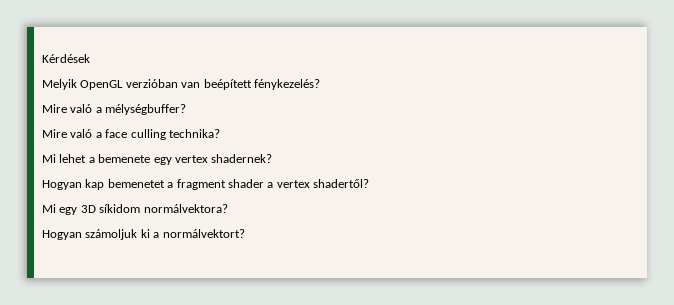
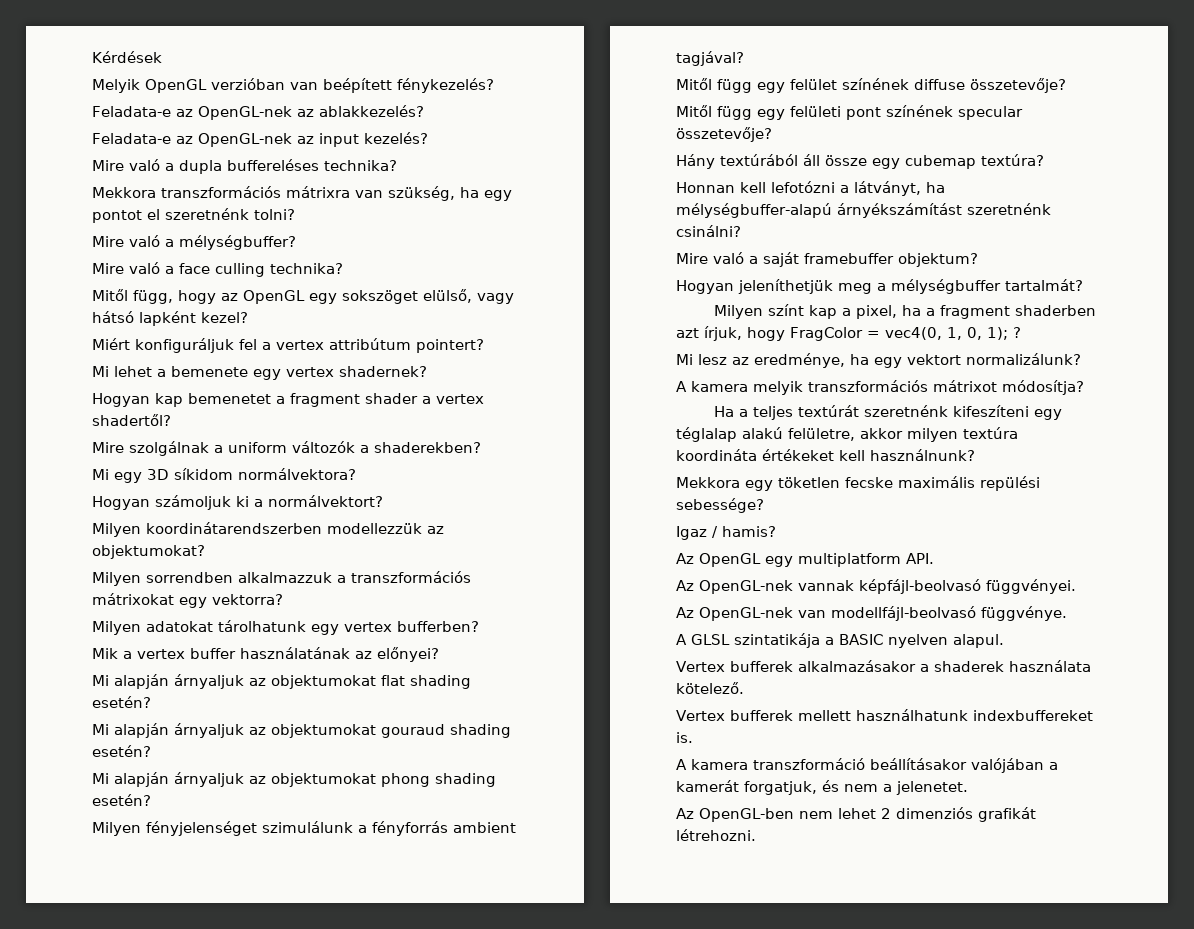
+ Feladata-e az OpenGL-nek az ablakkezelés?
+ Feladata-e az OpenGL-nek az input kezelés?
+ Mire való a dupla buffereléses technika?
+ Mekkora transzformációs mátrixra van szükség, ha egy pontot el szeretnénk tolni?
+ Mitől függ, hogy az OpenGL egy sokszöget elülső, vagy hátsó lapként kezel?
+ Miért konfiguráljuk fel a vertex attribútum pointert?
+ Mire szolgálnak a uniform változók a shaderekben?
+ Milyen koordinátarendszerben modellezzük az objektumokat?
+ Milyen sorrendben alkalmazzuk a transzformációs mátrixokat egy vektorra?
+ Milyen adatokat tárolhatunk egy vertex bufferben?
+ Mik a vertex buffer használatának az előnyei?
+ Mi alapján árnyaljuk az objektumokat flat shading esetén?
+ Mi alapján árnyaljuk az objektumokat gouraud shading esetén?
+ Mi alapján árnyaljuk az objektumokat phong shading esetén?
+ Milyen fényjelenséget szimulálunk a fényforrás ambient tagjával?
+ Mitől függ egy felület színének diffuse összetevője?
+ Mitől függ egy felületi pont színének specular összetevője?
+ Hány textúrából áll össze egy cubemap textúra?
+ Honnan kell lefotózni a látványt, ha mélységbuffer-alapú árnyékszámítást szeretnénk csinálni?
+ Mire való a saját framebuffer objektum?
+ Hogyan jeleníthetjük meg a mélységbuffer tartalmát?
+ Milyen színt kap a pixel, ha a fragment shaderben azt írjuk, hogy FragColor = vec4(0, 1, 0, 1); ?
+ Mi lesz az eredménye, ha egy vektort normalizálunk?
+ A kamera melyik transzformációs mátrixot módosítja?
+ Ha a teljes textúrát szeretnénk kifeszíteni egy téglalap alakú felületre, akkor milyen textúra koordináta értékeket kell használnunk?
+ Mekkora egy töketlen fecske maximális repülési sebessége?
+ Igaz / hamis?
+ Az OpenGL egy multiplatform API.
+ Az OpenGL-nek vannak képfájl-beolvasó függvényei.
+ Az OpenGL-nek van modellfájl-beolvasó függvénye.
+ A GLSL szintatikája a BASIC nyelven alapul.
+ Vertex bufferek alkalmazásakor a shaderek használata kötelező.
+ Vertex bufferek mellett használhatunk indexbuffereket is.
+ A kamera transzformáció beállításakor valójában a kamerát forgatjuk, és nem a jelenetet.
+ Az OpenGL-ben nem lehet 2 dimenziós grafikát létrehozni.

